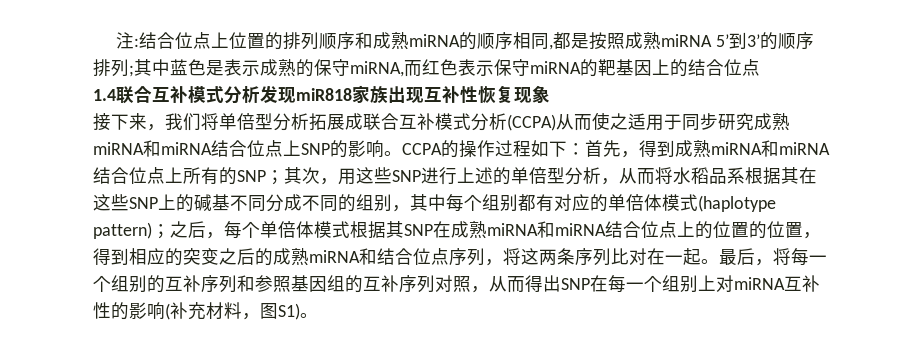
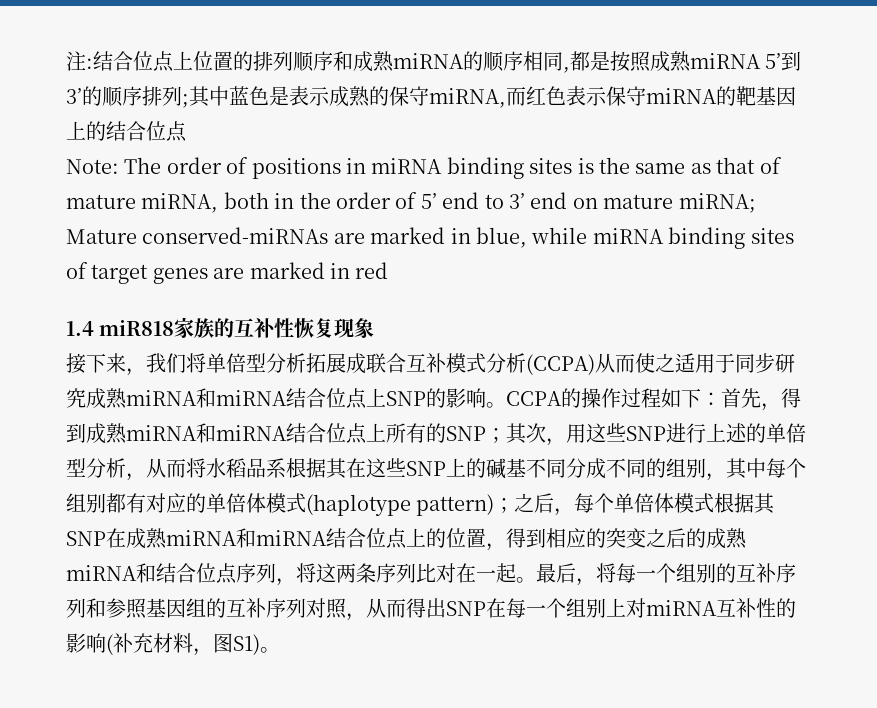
- 1.4联合互补模式分析发现miR818家族出现互补性恢复现象
+ Note: The order of positions in miRNA binding sites is the same as that of mature miRNA, both in the order of 5’ end to 3’ end on mature miRNA; Mature conserved-miRNAs are marked in blue, while miRNA binding sites of target genes are marked in red
+ 1.4 miR818家族的互补性恢复现象
- 之后，每个单倍体模式根据其SNP在成熟miRNA和miRNA结合位点上的位置的位置，得到相应的突变之后的成熟miRNA和结合位点序列，将这两条序列比对在一起。
+ 之后，每个单倍体模式根据其SNP在成熟miRNA和miRNA结合位点上的位置，得到相应的突变之后的成熟miRNA和结合位点序列，将这两条序列比对在一起。

